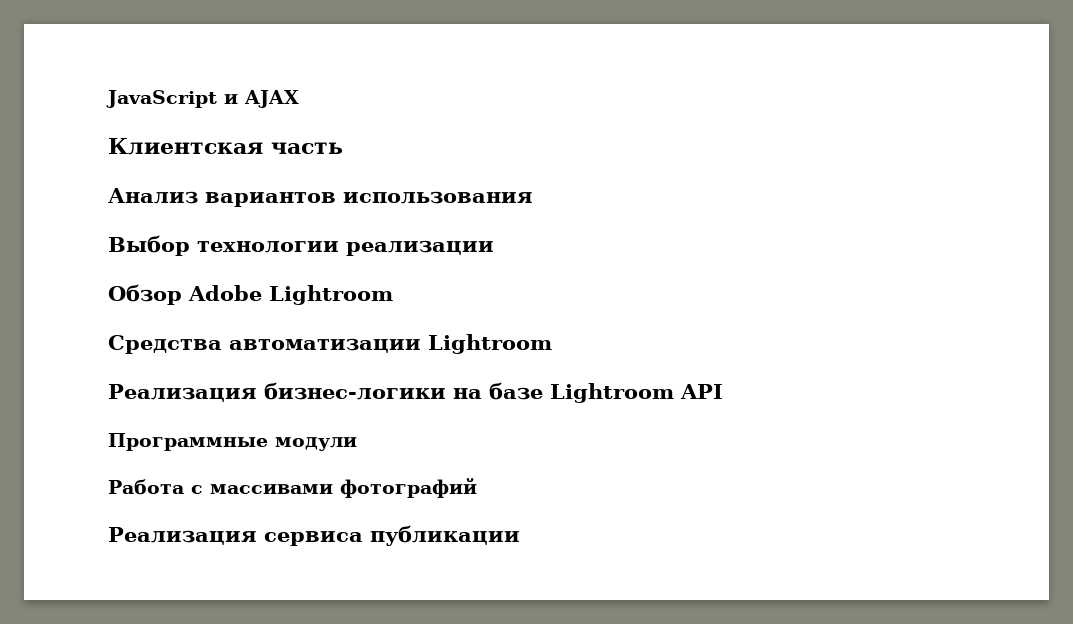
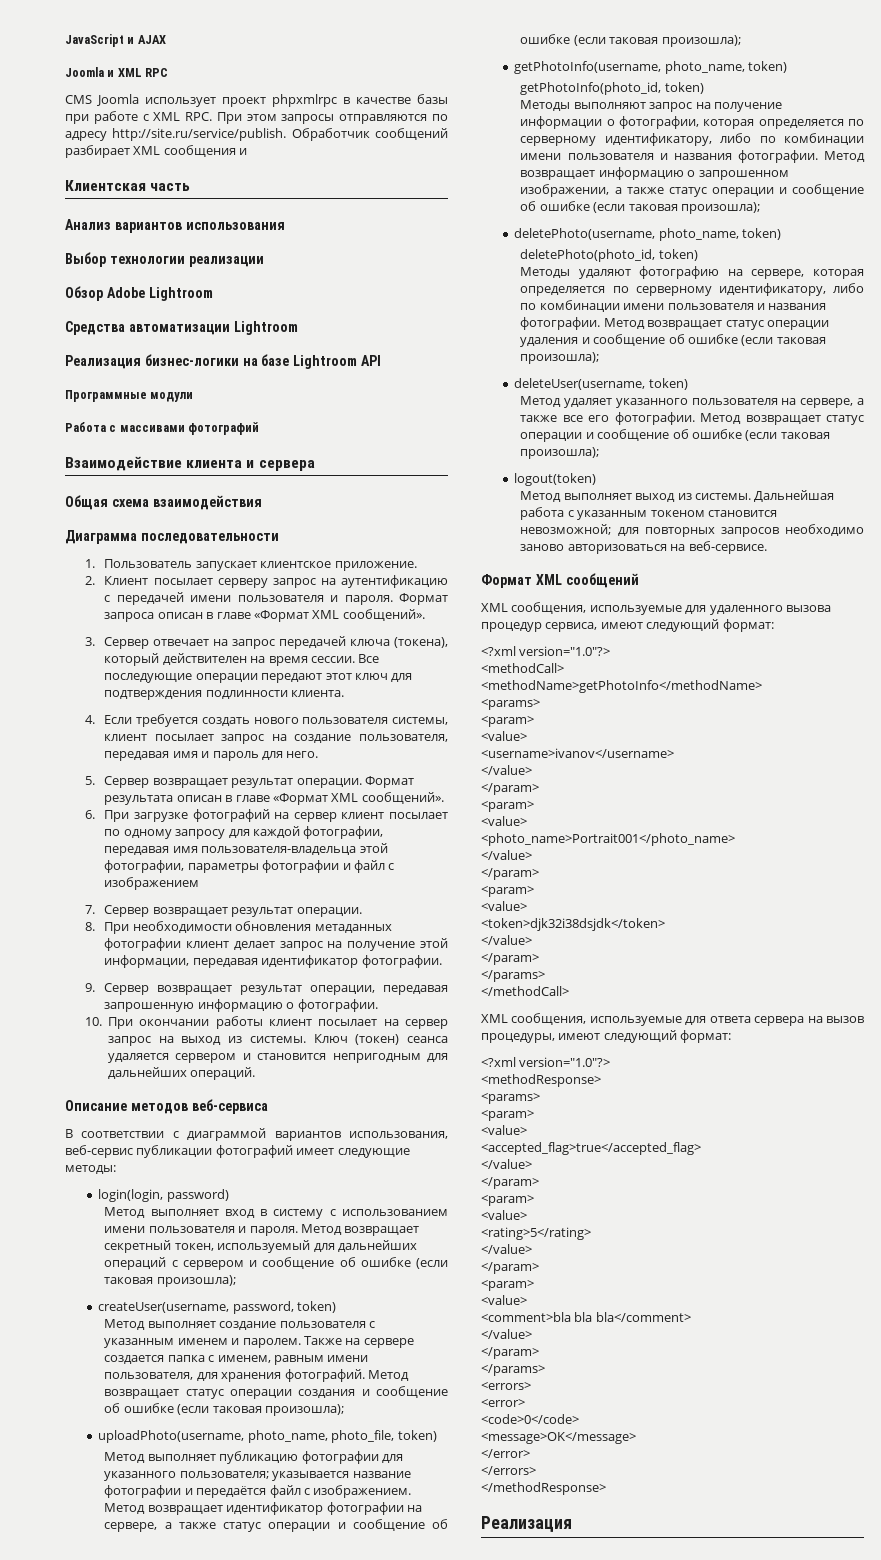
+ Joomla и XML RPC
+ CMS Joomla использует проект phpxmlrpc в качестве базы при работе с XML RPC. При этом запросы отправляются по адресу http://site.ru/service/publish. Обработчик сообщений разбирает XML сообщения и
- Реализация сервиса публикации
+ Взаимодействие клиента и сервера
+ Общая схема взаимодействия
+ Диаграмма последовательности
+ 1. Пользователь запускает клиентское приложение.
+ 2. Клиент посылает серверу запрос на аутентификацию с передачей имени пользователя и пароля. Формат запроса описан в главе «Формат XML сообщений».
+ 3. Сервер отвечает на запрос передачей ключа (токена), который действителен на время сессии. Все последующие операции передают этот ключ для подтверждения подлинности клиента.
+ 4. Если требуется создать нового пользователя системы, клиент посылает запрос на создание пользователя, передавая имя и пароль для него.
+ 5. Сервер возвращает результат операции. Формат результата описан в главе «Формат XML сообщений».
+ 6. При загрузке фотографий на сервер клиент посылает по одному запросу для каждой фотографии, передавая имя пользователя-владельца этой фотографии, параметры фотографии и файл с изображением
+ 7. Сервер возвращает результат операции.
+ 8. При необходимости обновления метаданных фотографии клиент делает запрос на получение этой информации, передавая идентификатор фотографии.
+ 9. Сервер возвращает результат операции, передавая запрошенную информацию о фотографии.
+ 10. При окончании работы клиент посылает на сервер запрос на выход из системы. Ключ (токен) сеанса удаляется сервером и становится непригодным для дальнейших операций.
+ Описание методов веб-сервиса
+ В соответствии с диаграммой вариантов использования, веб-сервис публикации фотографий имеет следующие методы:
+ login(login, password)
+ Метод выполняет вход в систему с использованием имени пользователя и пароля. Метод возвращает секретный токен, используемый для дальнейших операций с сервером и сообщение об ошибке (если таковая произошла);
+ createUser(username, password, token)
+ Метод выполняет создание пользователя с указанным именем и паролем. Также на сервере создается папка с именем, равным имени пользователя, для хранения фотографий. Метод возвращает статус операции создания и сообщение об ошибке (если таковая произошла);
+ uploadPhoto(username, photo_name, photo_file, token)
+ Метод выполняет публикацию фотографии для указанного пользователя; указывается название фотографии и передаётся файл с изображением. Метод возвращает идентификатор фотографии на сервере, а также статус операции и сообщение об ошибке (если таковая произошла);
+ getPhotoInfo(username, photo_name, token)
+ getPhotoInfo(photo_id, token)
+ Методы выполняют запрос на получение информации о фотографии, которая определяется по серверному идентификатору, либо по комбинации имени пользователя и названия фотографии. Метод возвращает информацию о запрошенном изображении, а также статус операции и сообщение об ошибке (если таковая произошла);
+ deletePhoto(username, photo_name, token)
+ deletePhoto(photo_id, token)
+ Методы удаляют фотографию на сервере, которая определяется по серверному идентификатору, либо по комбинации имени пользователя и названия фотографии. Метод возвращает статус операции удаления и сообщение об ошибке (если таковая произошла);
+ deleteUser(username, token)
+ Метод удаляет указанного пользователя на сервере, а также все его фотографии. Метод возвращает статус операции и сообщение об ошибке (если таковая произошла);
+ logout(token)
+ Метод выполняет выход из системы. Дальнейшая работа с указанным токеном становится невозможной; для повторных запросов необходимо заново авторизоваться на веб-сервисе.
+ Формат XML сообщений
+ XML сообщения, используемые для удаленного вызова процедур сервиса, имеют следующий формат:
+ <?xml version="1.0"?>
+ <methodCall>
+ <methodName>getPhotoInfo</methodName>
+ <params>
+ <param>
+ <value>
+ <username>ivanov</username>
+ </value>
+ </param>
+ <param>
+ <value>
+ <photo_name>Portrait001</photo_name>
+ </value>
+ </param>
+ <param>
+ <value>
+ <token>djk32i38dsjdk</token>
+ </value>
+ </param>
+ </params>
+ </methodCall>
+ XML сообщения, используемые для ответа сервера на вызов процедуры, имеют следующий формат:
+ <?xml version="1.0"?>
+ <methodResponse>
+ <params>
+ <param>
+ <value>
+ <accepted_flag>true</accepted_flag>
+ </value>
+ </param>
+ <param>
+ <value>
+ <rating>5</rating>
+ </value>
+ </param>
+ <param>
+ <value>
+ <comment>bla bla bla</comment>
+ </value>
+ </param>
+ </params>
+ <errors>
+ <error>
+ <code>0</code>
+ <message>OK</message>
+ </error>
+ </errors>
+ </methodResponse>
+ Реализация

